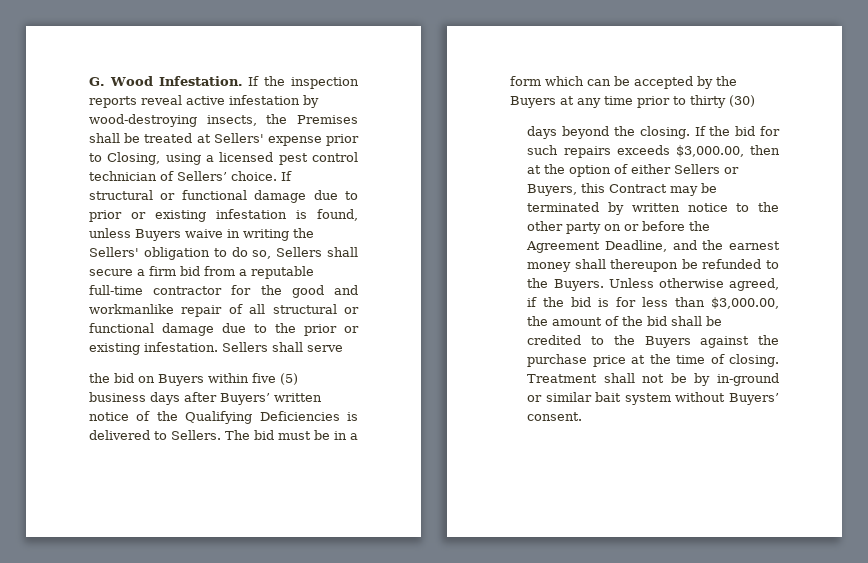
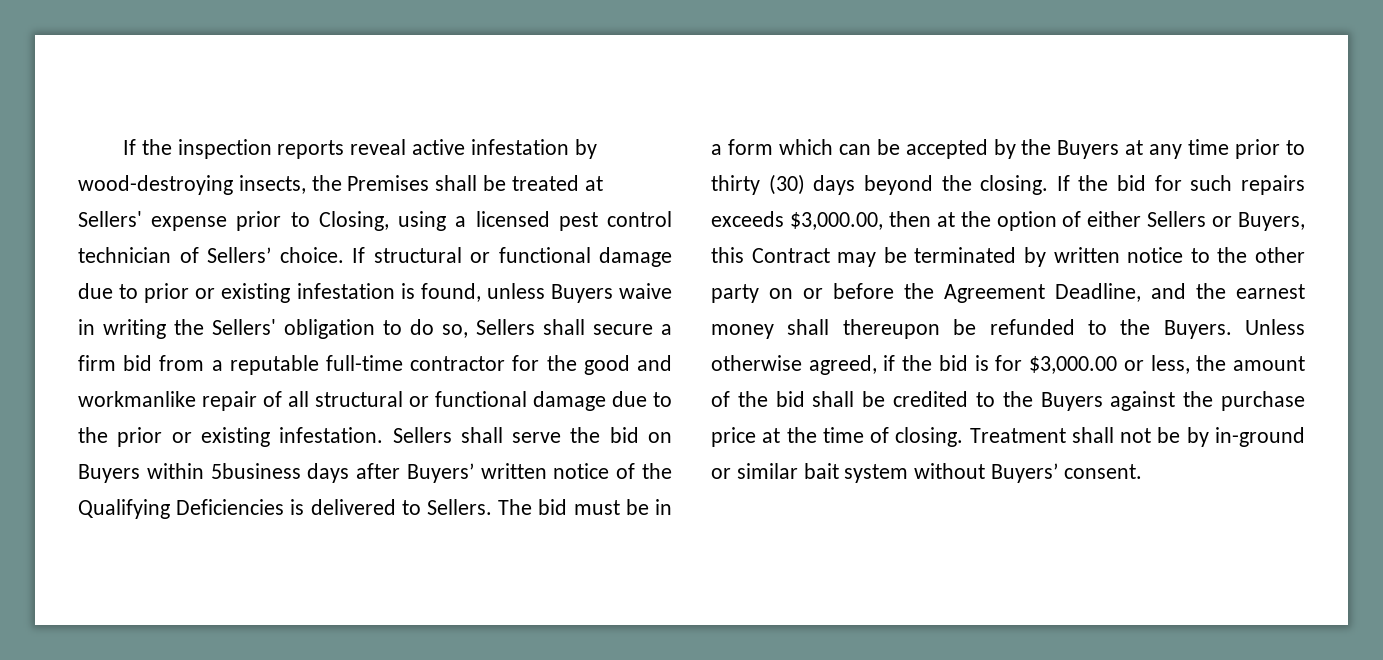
- G. Wood Infestation.
- Sellers shall serve
- the bid on Buyers within five (5) business days after Buyers’ written notice of the Qualifying Deficiencies is delivered to Sellers.
+ Sellers shall serve the bid on Buyers within 5business days after Buyers’ written notice of the Qualifying Deficiencies is delivered to Sellers.
- The bid must be in a form which can be accepted by the Buyers at any time prior to thirty (30)
- days beyond the closing.
+ The bid must be in a form which can be accepted by the Buyers at any time prior to thirty (30) days beyond the closing.
- Unless otherwise agreed, if the bid is for less than $3,000.00, the amount of the bid shall be credited to the Buyers against the purchase price at the time of closing.
+ Unless otherwise agreed, if the bid is for $3,000.00 or less, the amount of the bid shall be credited to the Buyers against the purchase price at the time of closing.

